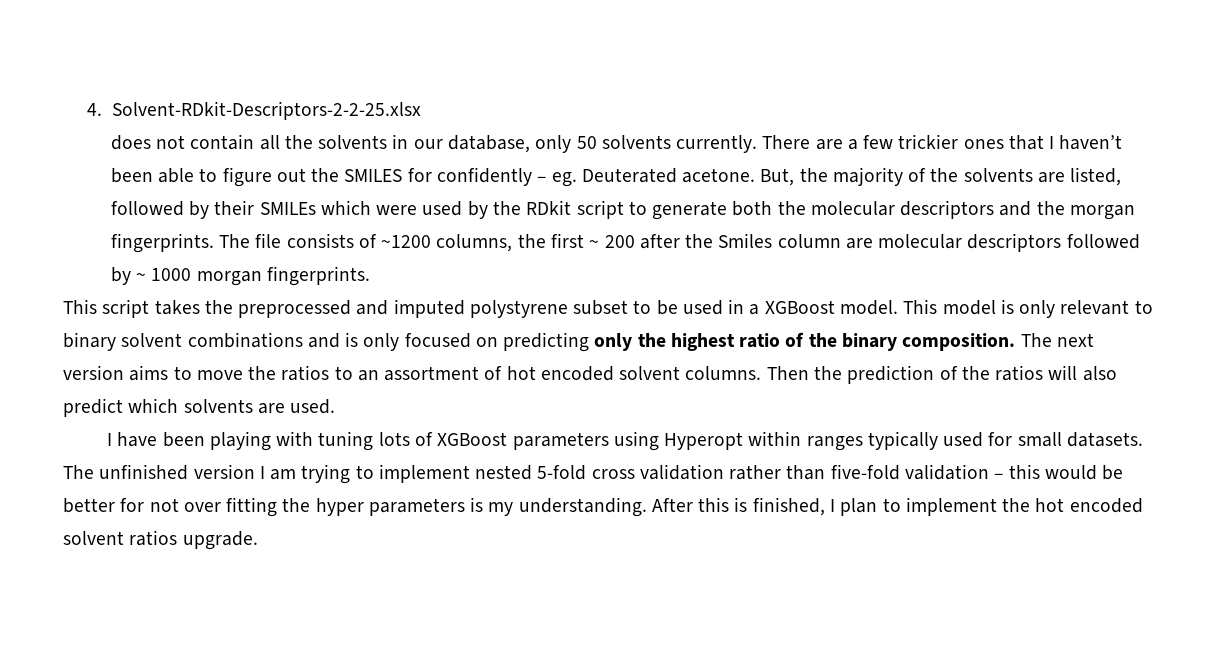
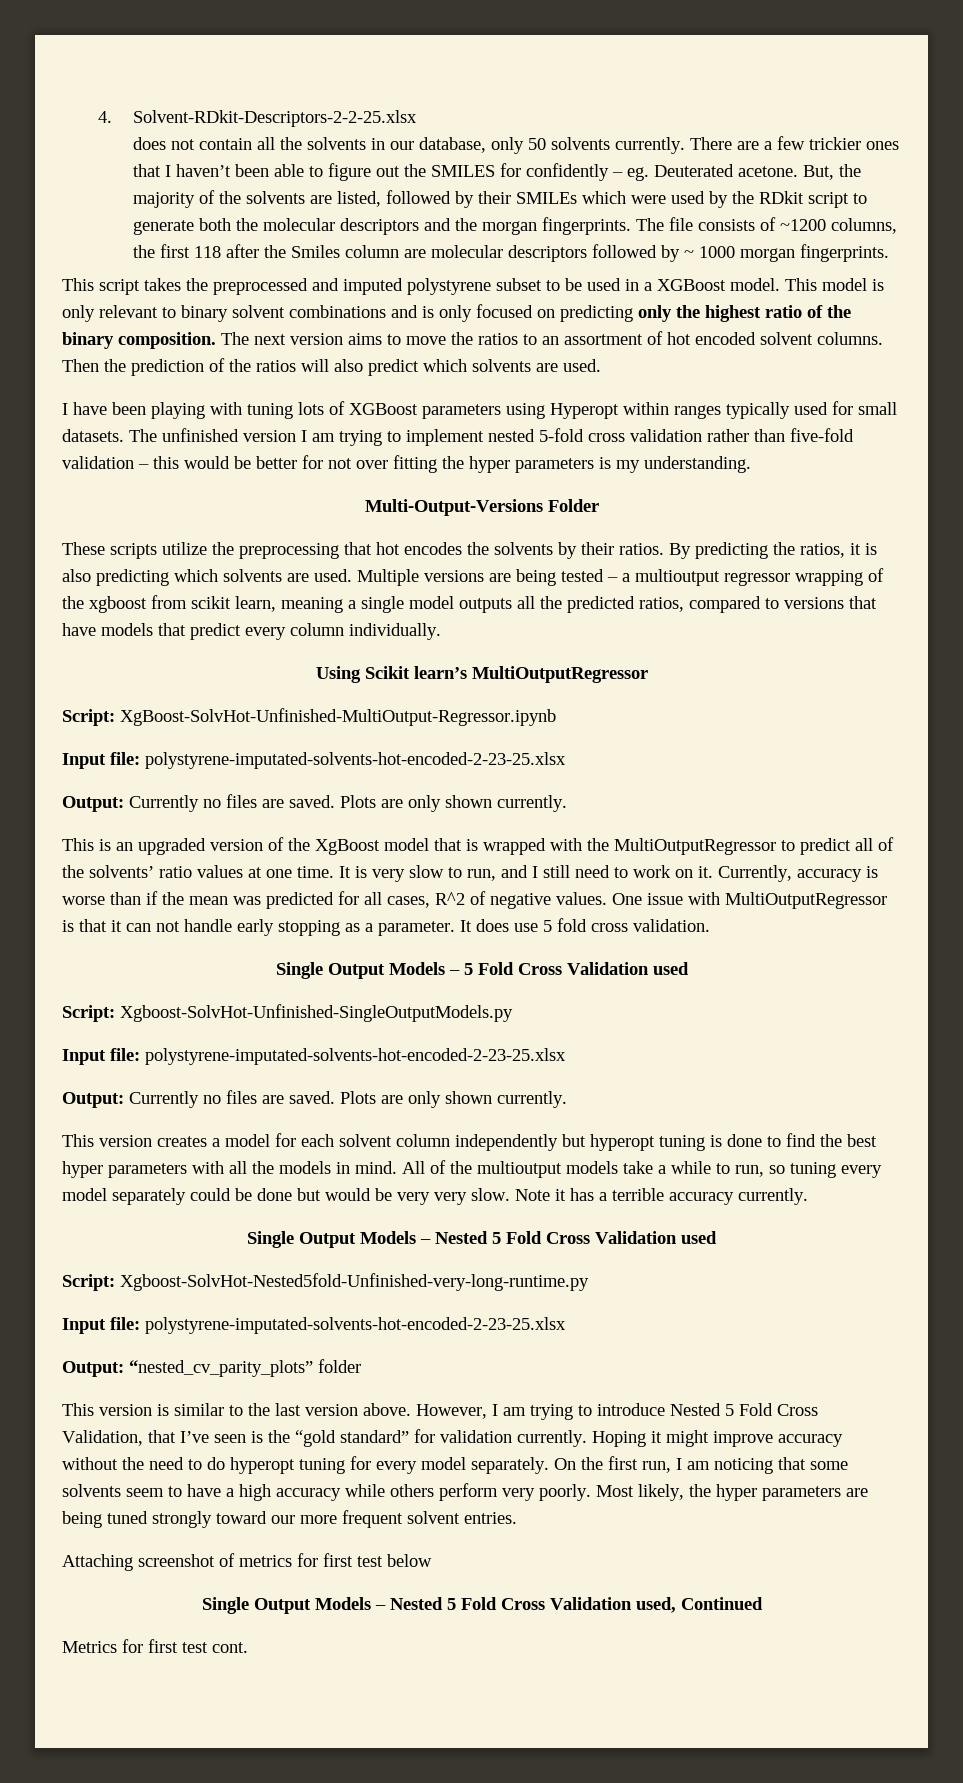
- The file consists of ~1200 columns, the first ~ 200 after the Smiles column are molecular descriptors followed by ~ 1000 morgan fingerprints.
+ The file consists of ~1200 columns, the first 118 after the Smiles column are molecular descriptors followed by ~ 1000 morgan fingerprints.
- The unfinished version I am trying to implement nested 5-fold cross validation rather than five-fold validation – this would be better for not over fitting the hyper parameters is my understanding. After this is finished, I plan to implement the hot encoded solvent ratios upgrade.
+ The unfinished version I am trying to implement nested 5-fold cross validation rather than five-fold validation – this would be better for not over fitting the hyper parameters is my understanding.
+ Multi-Output-Versions Folder
+ These scripts utilize the preprocessing that hot encodes the solvents by their ratios. By predicting the ratios, it is also predicting which solvents are used. Multiple versions are being tested – a multioutput regressor wrapping of the xgboost from scikit learn, meaning a single model outputs all the predicted ratios, compared to versions that have models that predict every column individually.
+ Using Scikit learn’s MultiOutputRegressor
+ Script: XgBoost-SolvHot-Unfinished-MultiOutput-Regressor.ipynb
+ Input file: polystyrene-imputated-solvents-hot-encoded-2-23-25.xlsx
+ Output: Currently no files are saved. Plots are only shown currently.
+ This is an upgraded version of the XgBoost model that is wrapped with the MultiOutputRegressor to predict all of the solvents’ ratio values at one time. It is very slow to run, and I still need to work on it. Currently, accuracy is worse than if the mean was predicted for all cases, R^2 of negative values. One issue with MultiOutputRegressor is that it can not handle early stopping as a parameter. It does use 5 fold cross validation.
+ Single Output Models – 5 Fold Cross Validation used
+ Script: Xgboost-SolvHot-Unfinished-SingleOutputModels.py
+ Input file: polystyrene-imputated-solvents-hot-encoded-2-23-25.xlsx
+ Output: Currently no files are saved. Plots are only shown currently.
+ This version creates a model for each solvent column independently but hyperopt tuning is done to find the best hyper parameters with all the models in mind. All of the multioutput models take a while to run, so tuning every model separately could be done but would be very very slow. Note it has a terrible accuracy currently.
+ Single Output Models – Nested 5 Fold Cross Validation used
+ Script: Xgboost-SolvHot-Nested5fold-Unfinished-very-long-runtime.py
+ Input file: polystyrene-imputated-solvents-hot-encoded-2-23-25.xlsx
+ Output: “nested_cv_parity_plots” folder
+ This version is similar to the last version above. However, I am trying to introduce Nested 5 Fold Cross Validation, that I’ve seen is the “gold standard” for validation currently. Hoping it might improve accuracy without the need to do hyperopt tuning for every model separately. On the first run, I am noticing that some solvents seem to have a high accuracy while others perform very poorly. Most likely, the hyper parameters are being tuned strongly toward our more frequent solvent entries.
+ Attaching screenshot of metrics for first test below
+ Single Output Models – Nested 5 Fold Cross Validation used, Continued
+ Metrics for first test cont.

